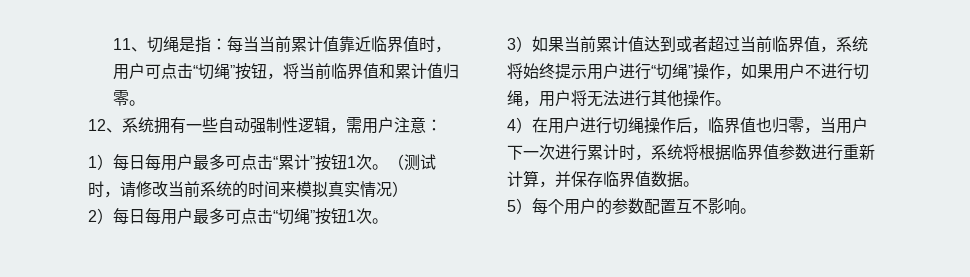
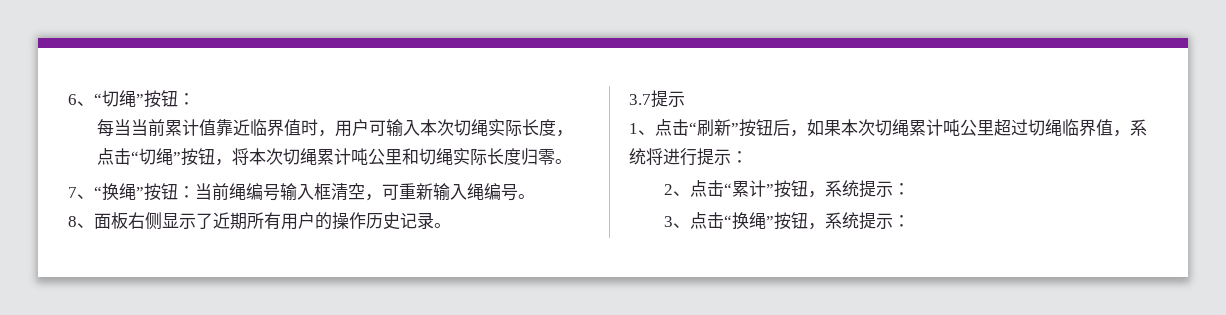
- 11、切绳是指：每当当前累计值靠近临界值时，用户可点击“切绳”按钮，将当前临界值和累计值归零。
- 12、系统拥有一些自动强制性逻辑，需用户注意：
- 1）每日每用户最多可点击“累计”按钮1次。（测试时，请修改当前系统的时间来模拟真实情况）
- 2）每日每用户最多可点击“切绳”按钮1次。
- 3）如果当前累计值达到或者超过当前临界值，系统将始终提示用户进行“切绳”操作，如果用户不进行切绳，用户将无法进行其他操作。
- 4）在用户进行切绳操作后，临界值也归零，当用户下一次进行累计时，系统将根据临界值参数进行重新计算，并保存临界值数据。
- 5）每个用户的参数配置互不影响。
+ 6、“切绳”按钮：
+ 每当当前累计值靠近临界值时，用户可输入本次切绳实际长度，点击“切绳”按钮，将本次切绳累计吨公里和切绳实际长度归零。
+ 7、“换绳”按钮：当前绳编号输入框清空，可重新输入绳编号。
+ 8、面板右侧显示了近期所有用户的操作历史记录。
+ 3.7提示
+ 1、点击“刷新”按钮后，如果本次切绳累计吨公里超过切绳临界值，系统将进行提示：
+ 2、点击“累计”按钮，系统提示：
+ 3、点击“换绳”按钮，系统提示：

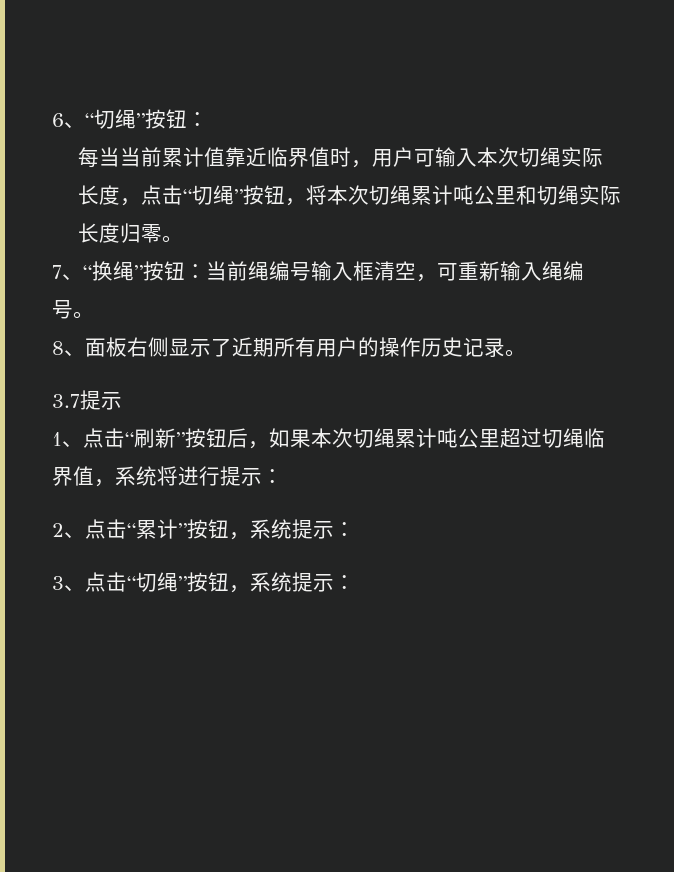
- 3、点击“换绳”按钮，系统提示：
+ 3、点击“切绳”按钮，系统提示：

